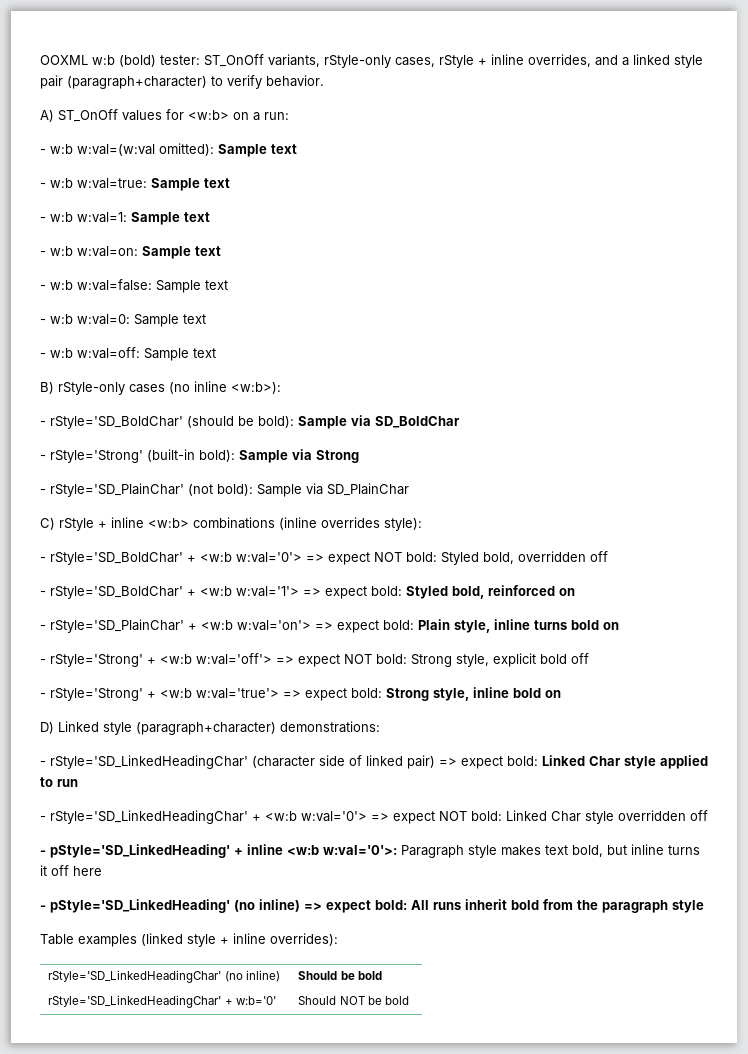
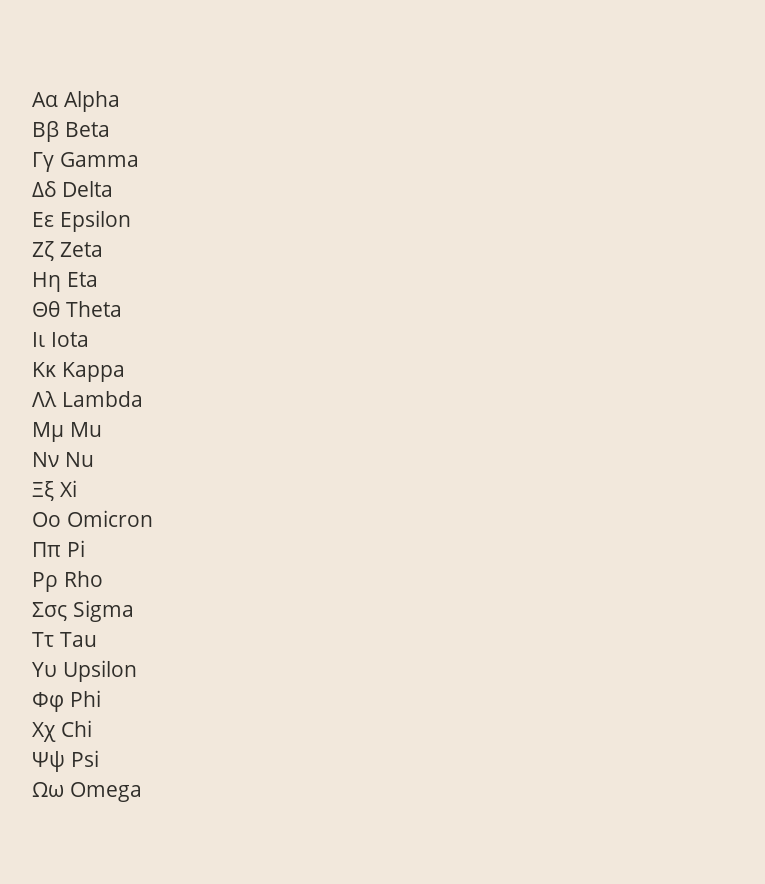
- OOXML w:b (bold) tester: ST_OnOff variants, rStyle-only cases, rStyle + inline overrides, and a linked style pair (paragraph+character) to verify behavior.
- A) ST_OnOff values for <w:b> on a run:
- - w:b w:val=(w:val omitted): Sample text
- - w:b w:val=true: Sample text
- - w:b w:val=1: Sample text
- - w:b w:val=on: Sample text
- - w:b w:val=false: Sample text
- - w:b w:val=0: Sample text
- - w:b w:val=off: Sample text
- B) rStyle-only cases (no inline <w:b>):
- - rStyle='SD_BoldChar' (should be bold): Sample via SD_BoldChar
- - rStyle='Strong' (built-in bold): Sample via Strong
- - rStyle='SD_PlainChar' (not bold): Sample via SD_PlainChar
- C) rStyle + inline <w:b> combinations (inline overrides style):
- - rStyle='SD_BoldChar' + <w:b w:val='0'> => expect NOT bold: Styled bold, overridden off
- - rStyle='SD_BoldChar' + <w:b w:val='1'> => expect bold: Styled bold, reinforced on
- - rStyle='SD_PlainChar' + <w:b w:val='on'> => expect bold: Plain style, inline turns bold on
- - rStyle='Strong' + <w:b w:val='off'> => expect NOT bold: Strong style, explicit bold off
- - rStyle='Strong' + <w:b w:val='true'> => expect bold: Strong style, inline bold on
- D) Linked style (paragraph+character) demonstrations:
- - rStyle='SD_LinkedHeadingChar' (character side of linked pair) => expect bold: Linked Char style applied to run
- - rStyle='SD_LinkedHeadingChar' + <w:b w:val='0'> => expect NOT bold: Linked Char style overridden off
- - pStyle='SD_LinkedHeading' + inline <w:b w:val='0'>: Paragraph style makes text bold, but inline turns it off here
- - pStyle='SD_LinkedHeading' (no inline) => expect bold: All runs inherit bold from the paragraph style
- Table examples (linked style + inline overrides):
- rStyle='SD_LinkedHeadingChar' (no inline) | Should be bold
- rStyle='SD_LinkedHeadingChar' + w:b='0' | Should NOT be bold
+ Αα Alpha
+ Ββ Beta
+ Γγ Gamma
+ Δδ Delta
+ Εε Epsilon
+ Ζζ Zeta
+ Ηη Eta
+ Θθ Theta
+ Ιι Iota
+ Κκ Kappa
+ Λλ Lambda
+ Μμ Mu
+ Νν Nu
+ Ξξ Xi
+ Οο Omicron
+ Ππ Pi
+ Ρρ Rho
+ Σσς Sigma
+ Ττ Tau
+ Υυ Upsilon
+ Φφ Phi
+ Χχ Chi
+ Ψψ Psi
+ Ωω Omega

